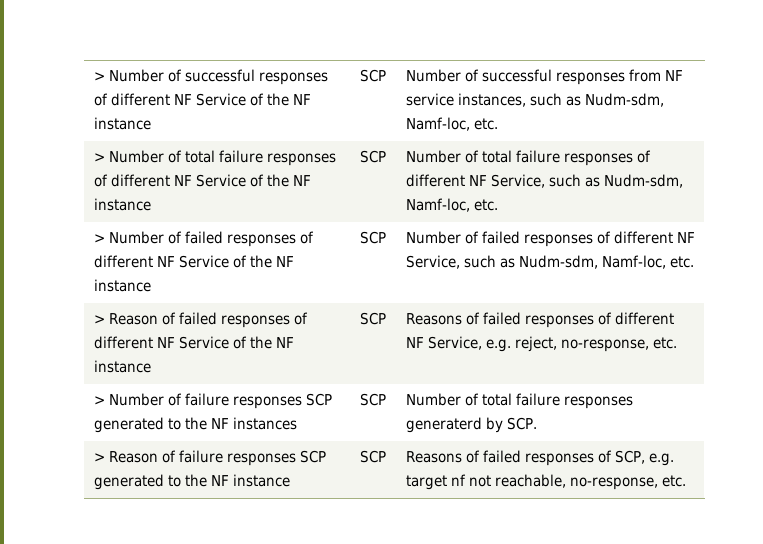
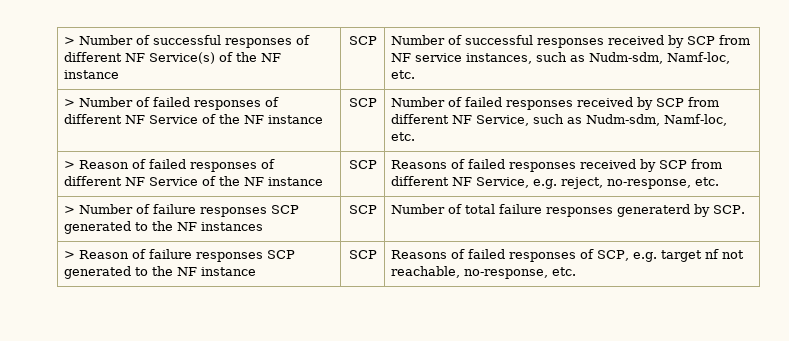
- > Number of successful responses of different NF Service of the NF instance | SCP | Number of successful responses from NF service instances, such as Nudm-sdm, Namf-loc, etc.
+ > Number of successful responses of different NF Service(s) of the NF instance | SCP | Number of successful responses received by SCP from NF service instances, such as Nudm-sdm, Namf-loc, etc.
- > Number of total failure responses of different NF Service of the NF instance | SCP | Number of total failure responses of different NF Service, such as Nudm-sdm, Namf-loc, etc.
- > Number of failed responses of different NF Service of the NF instance | SCP | Number of failed responses of different NF Service, such as Nudm-sdm, Namf-loc, etc.
+ > Number of failed responses of different NF Service of the NF instance | SCP | Number of failed responses received by SCP from different NF Service, such as Nudm-sdm, Namf-loc, etc.
- > Reason of failed responses of different NF Service of the NF instance | SCP | Reasons of failed responses of different NF Service, e.g. reject, no-response, etc.
+ > Reason of failed responses of different NF Service of the NF instance | SCP | Reasons of failed responses received by SCP from different NF Service, e.g. reject, no-response, etc.

